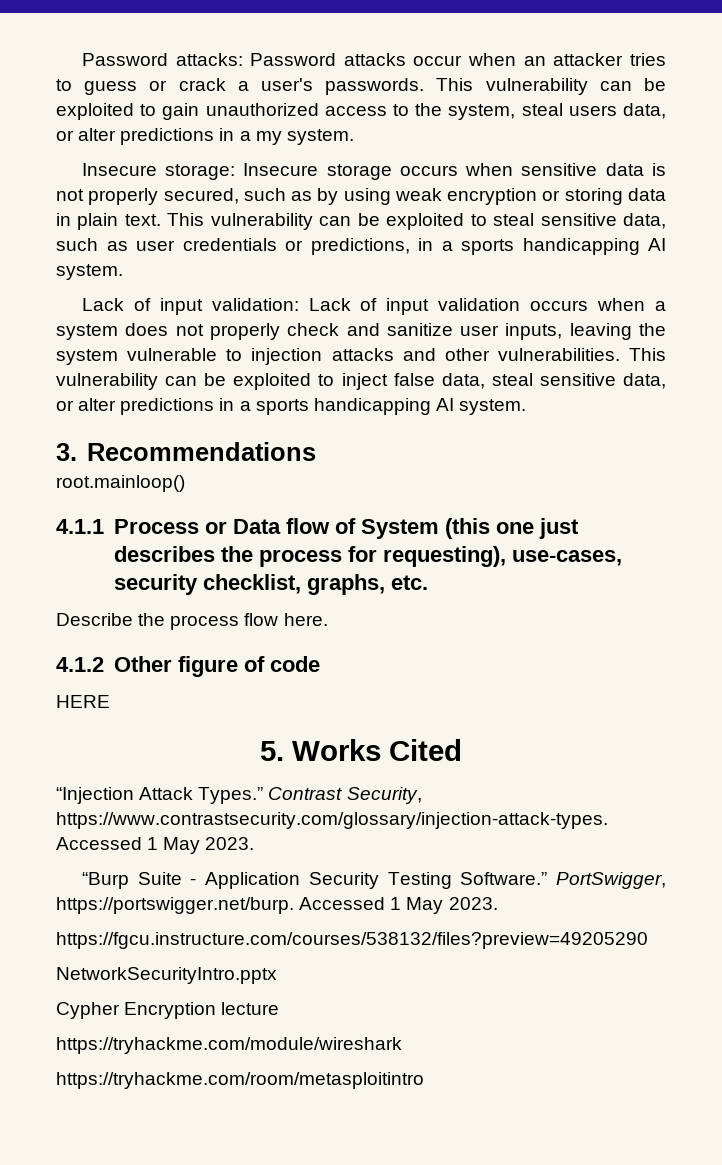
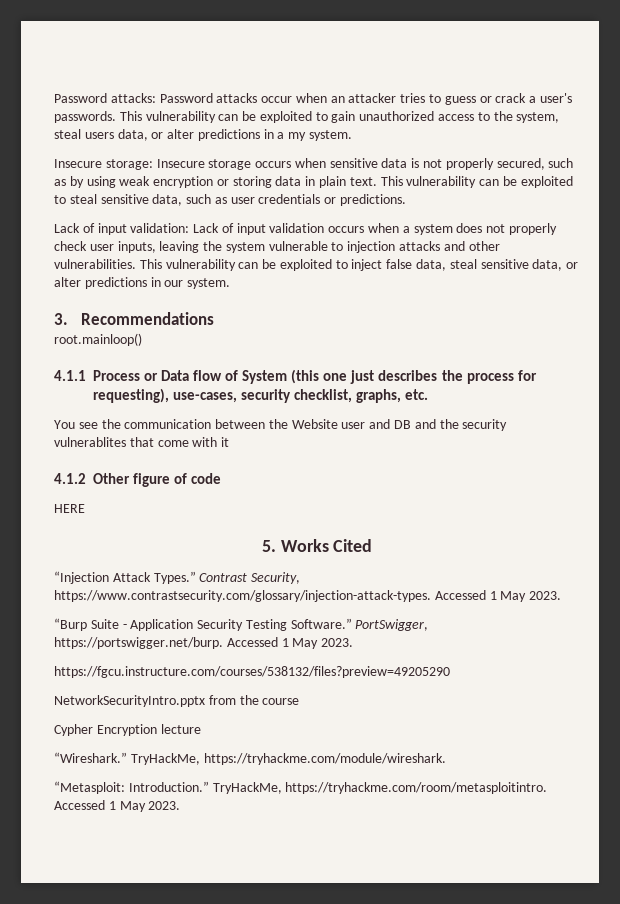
- This vulnerability can be exploited to steal sensitive data, such as user credentials or predictions, in a sports handicapping AI system.
+ This vulnerability can be exploited to steal sensitive data, such as user credentials or predictions.
- Lack of input validation: Lack of input validation occurs when a system does not properly check and sanitize user inputs, leaving the system vulnerable to injection attacks and other vulnerabilities.
+ Lack of input validation: Lack of input validation occurs when a system does not properly check user inputs, leaving the system vulnerable to injection attacks and other vulnerabilities.
- This vulnerability can be exploited to inject false data, steal sensitive data, or alter predictions in a sports handicapping AI system.
+ This vulnerability can be exploited to inject false data, steal sensitive data, or alter predictions in our system.
- Describe the process flow here.
+ You see the communication between the Website user and DB and the security vulnerablites that come with it
- NetworkSecurityIntro.pptx
+ NetworkSecurityIntro.pptx from the course
- https://tryhackme.com/module/wireshark
- https://tryhackme.com/room/metasploitintro
+ “Wireshark.” TryHackMe, https://tryhackme.com/module/wireshark.
+ “Metasploit: Introduction.” TryHackMe, https://tryhackme.com/room/metasploitintro. Accessed 1 May 2023.

